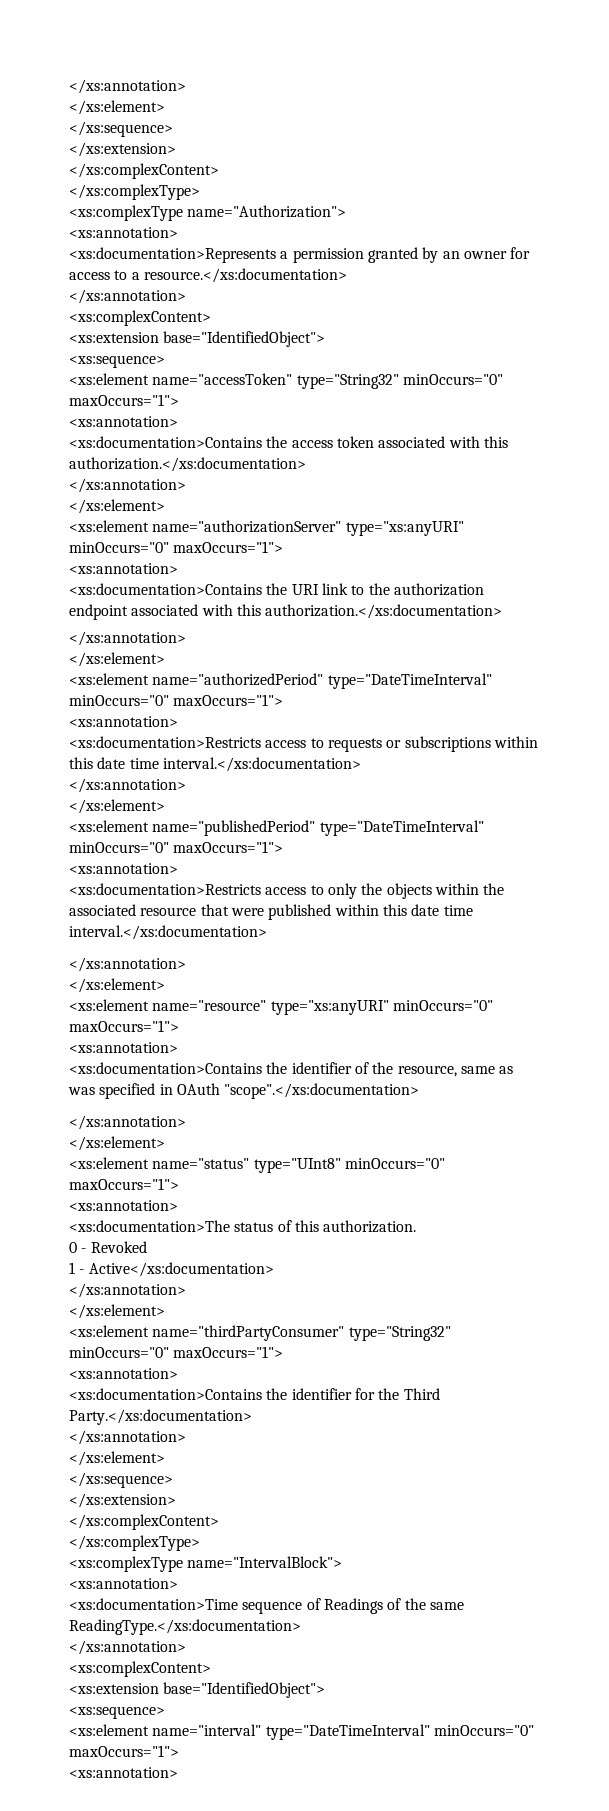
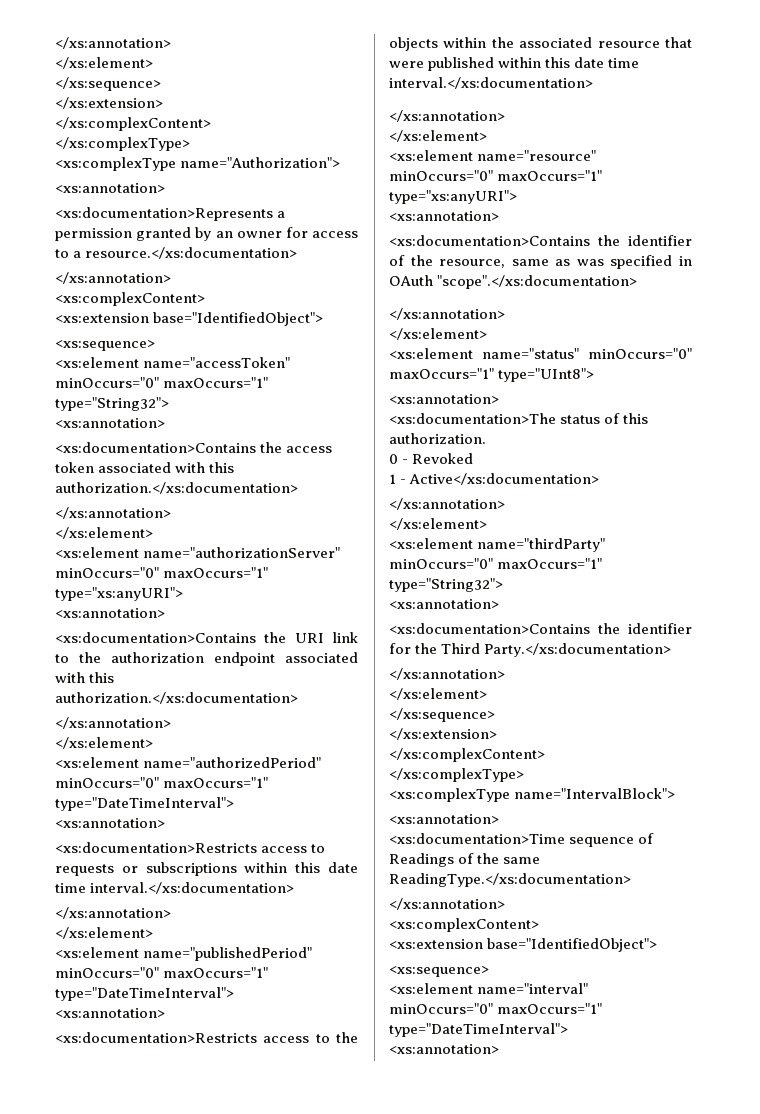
- <xs:element name="accessToken" type="String32" minOccurs="0" maxOccurs="1">
+ <xs:element name="accessToken" minOccurs="0" maxOccurs="1" type="String32">
- <xs:element name="authorizationServer" type="xs:anyURI" minOccurs="0" maxOccurs="1">
+ <xs:element name="authorizationServer" minOccurs="0" maxOccurs="1" type="xs:anyURI">
- <xs:element name="authorizedPeriod" type="DateTimeInterval" minOccurs="0" maxOccurs="1">
+ <xs:element name="authorizedPeriod" minOccurs="0" maxOccurs="1" type="DateTimeInterval">
- <xs:element name="publishedPeriod" type="DateTimeInterval" minOccurs="0" maxOccurs="1">
+ <xs:element name="publishedPeriod" minOccurs="0" maxOccurs="1" type="DateTimeInterval">
  <xs:annotation>
- <xs:documentation>Restricts access to only the objects within the associated resource that were published within this date time interval.</xs:documentation>
+ <xs:documentation>Restricts access to the objects within the associated resource that were published within this date time interval.</xs:documentation>
- <xs:element name="resource" type="xs:anyURI" minOccurs="0" maxOccurs="1">
+ <xs:element name="resource" minOccurs="0" maxOccurs="1" type="xs:anyURI">
- <xs:element name="status" type="UInt8" minOccurs="0" maxOccurs="1">
+ <xs:element name="status" minOccurs="0" maxOccurs="1" type="UInt8">
- <xs:element name="thirdPartyConsumer" type="String32" minOccurs="0" maxOccurs="1">
+ <xs:element name="thirdParty" minOccurs="0" maxOccurs="1" type="String32">
- <xs:element name="interval" type="DateTimeInterval" minOccurs="0" maxOccurs="1">
+ <xs:element name="interval" minOccurs="0" maxOccurs="1" type="DateTimeInterval">

